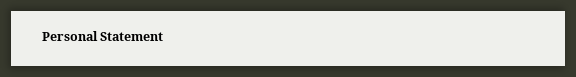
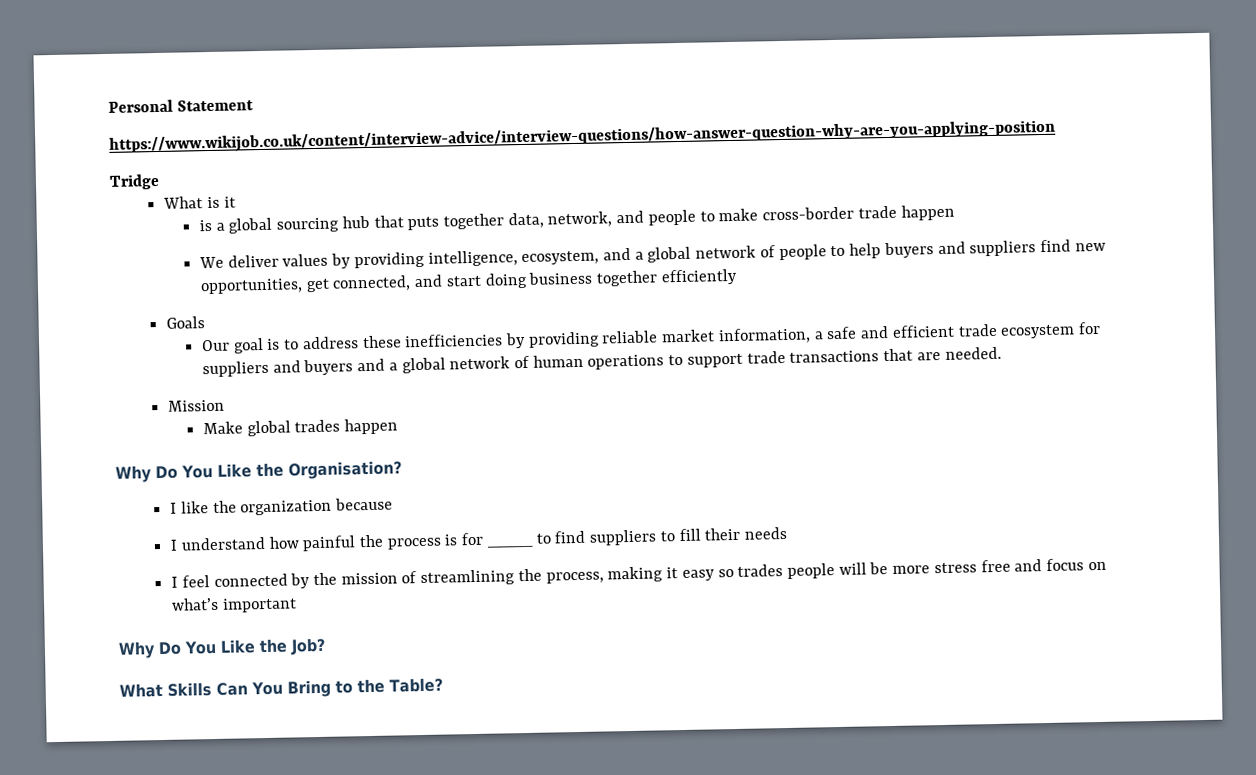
+ https://www.wikijob.co.uk/content/interview-advice/interview-questions/how-answer-question-why-are-you-applying-position
+ Tridge
+ What is it
+ is a global sourcing hub that puts together data, network, and people to make cross-border trade happen
+ We deliver values by providing intelligence, ecosystem, and a global network of people to help buyers and suppliers find new opportunities, get connected, and start doing business together efficiently
+ Goals
+ Our goal is to address these inefficiencies by providing reliable market information, a safe and efficient trade ecosystem for suppliers and buyers and a global network of human operations to support trade transactions that are needed.
+ Mission
+ Make global trades happen
+ Why Do You Like the Organisation?
+ I like the organization because
+ I understand how painful the process is for ____ to find suppliers to fill their needs
+ I feel connected by the mission of streamlining the process, making it easy so trades people will be more stress free and focus on what’s important
+ Why Do You Like the Job?
+ What Skills Can You Bring to the Table?

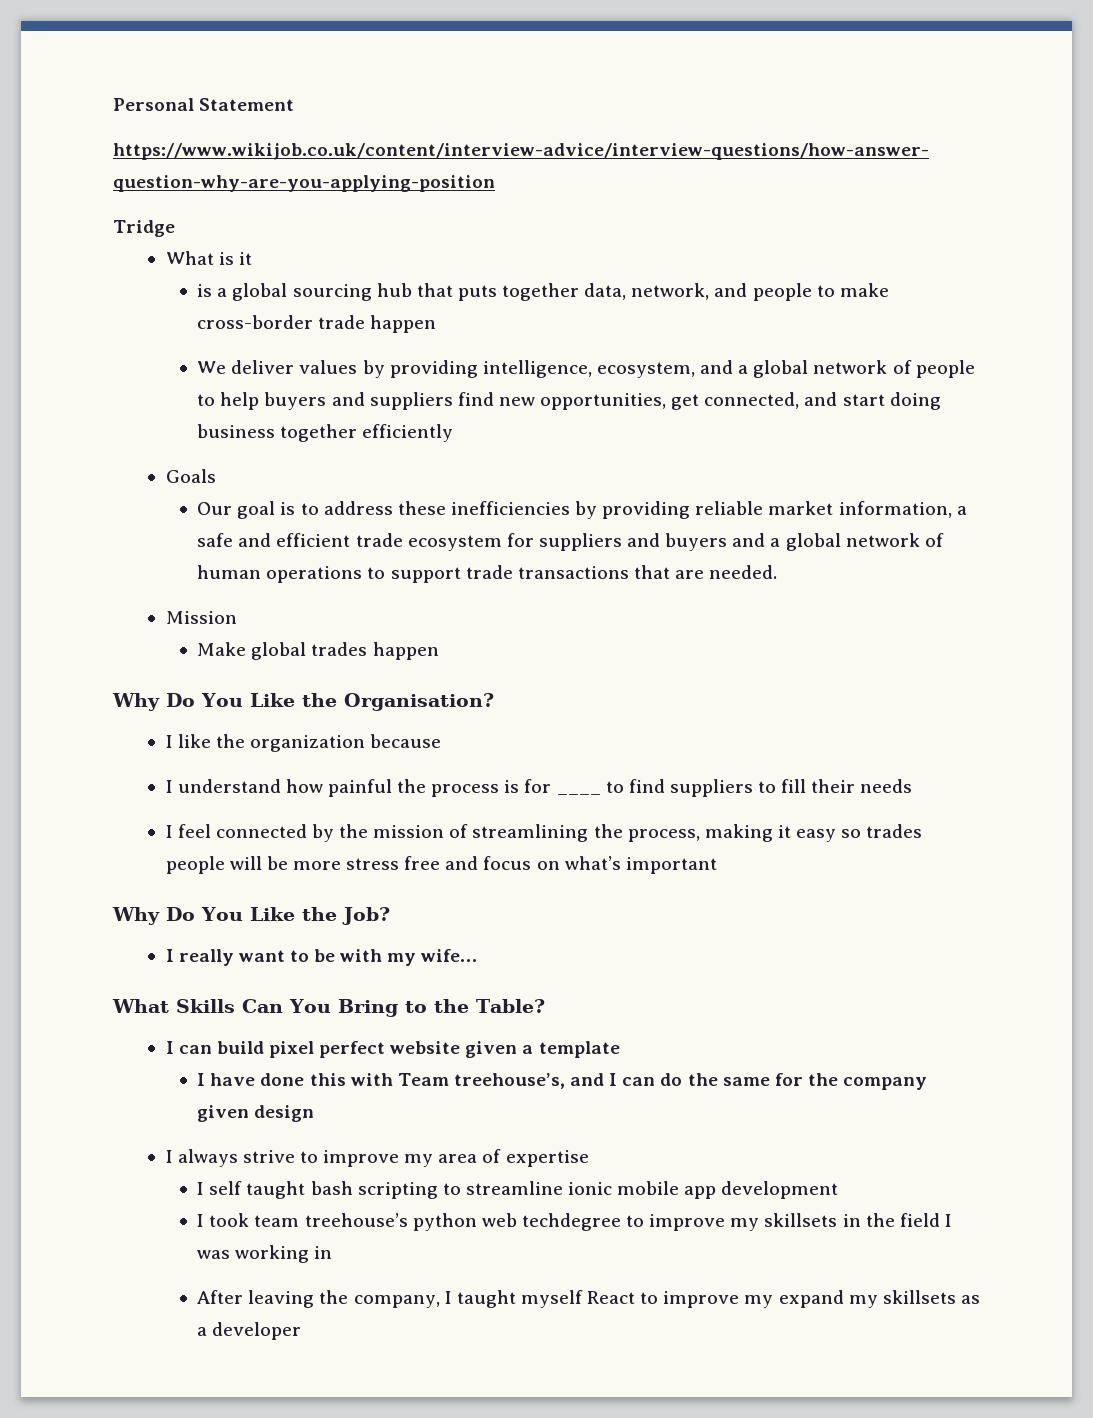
+ I really want to be with my wife…
+ I can build pixel perfect website given a template
+ I have done this with Team treehouse’s, and I can do the same for the company given design
+ I always strive to improve my area of expertise
+ I self taught bash scripting to streamline ionic mobile app development
+ I took team treehouse’s python web techdegree to improve my skillsets in the field I was working in
+ After leaving the company, I taught myself React to improve my expand my skillsets as a developer

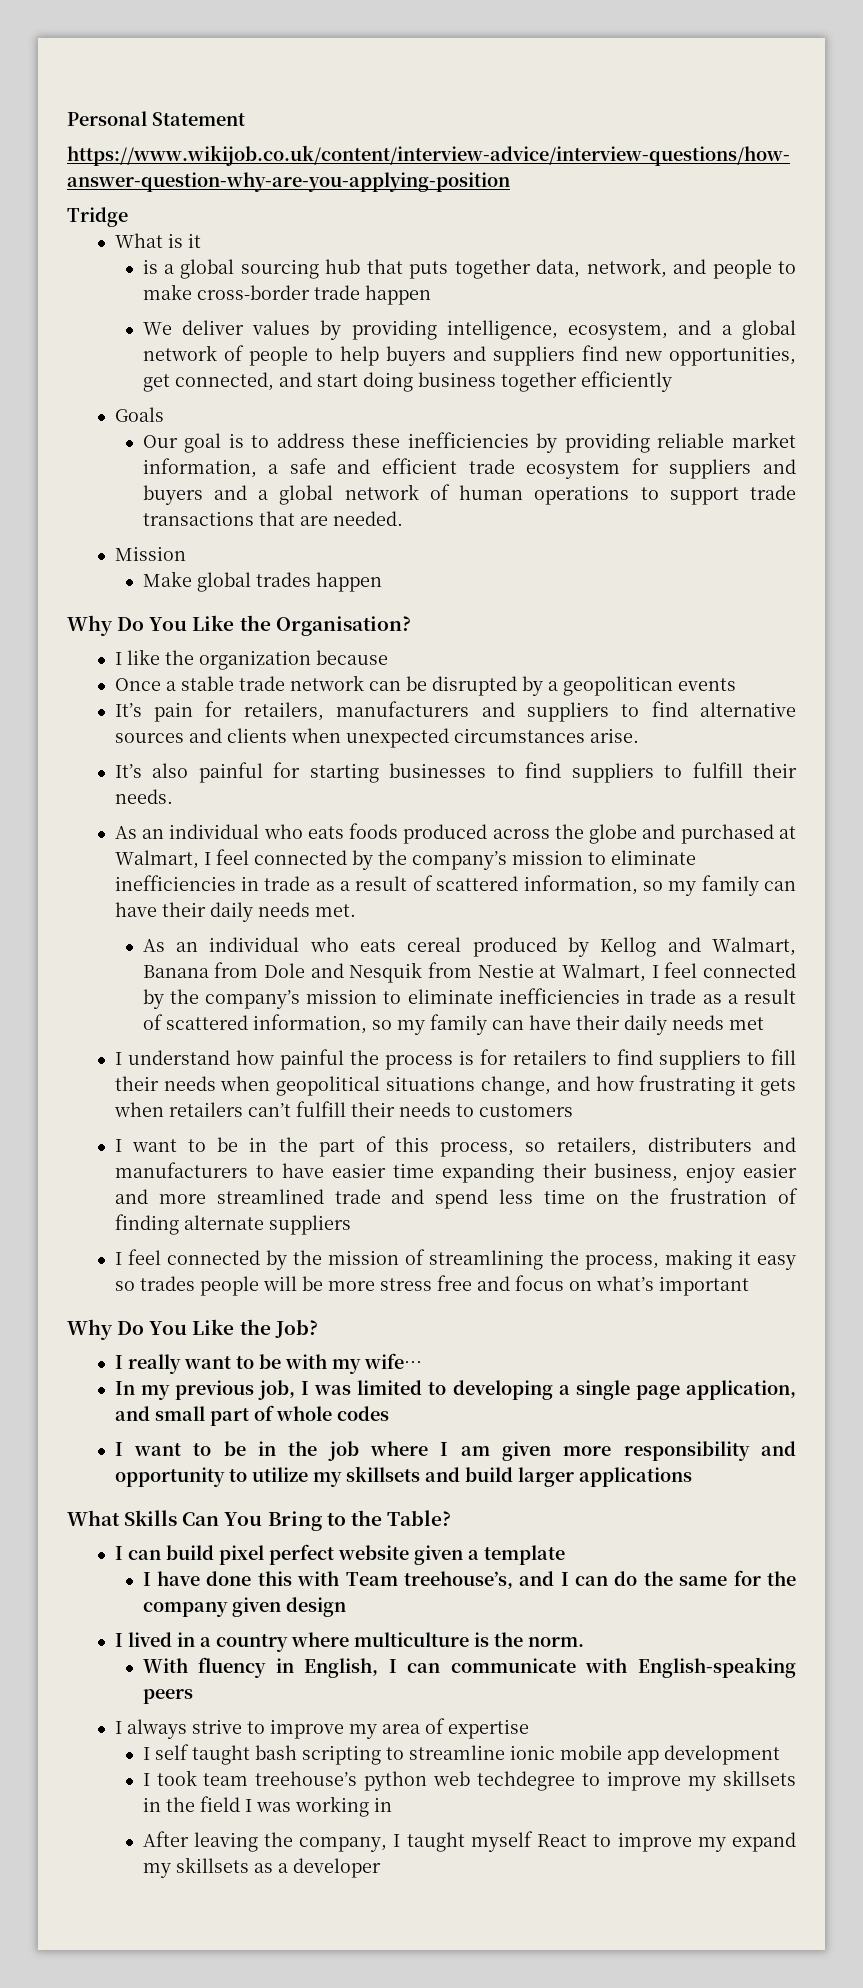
+ Once a stable trade network can be disrupted by a geopolitican events
+ It’s pain for retailers, manufacturers and suppliers to find alternative sources and clients when unexpected circumstances arise.
+ It’s also painful for starting businesses to find suppliers to fulfill their needs.
+ As an individual who eats foods produced across the globe and purchased at Walmart, I feel connected by the company’s mission to eliminate inefficiencies in trade as a result of scattered information, so my family can have their daily needs met.
+ As an individual who eats cereal produced by Kellog and Walmart, Banana from Dole and Nesquik from Nestie at Walmart, I feel connected by the company’s mission to eliminate inefficiencies in trade as a result of scattered information, so my family can have their daily needs met
- I understand how painful the process is for ____ to find suppliers to fill their needs
+ I understand how painful the process is for retailers to find suppliers to fill their needs when geopolitical situations change, and how frustrating it gets when retailers can’t fulfill their needs to customers
+ I want to be in the part of this process, so retailers, distributers and manufacturers to have easier time expanding their business, enjoy easier and more streamlined trade and spend less time on the frustration of finding alternate suppliers
+ In my previous job, I was limited to developing a single page application, and small part of whole codes
+ I want to be in the job where I am given more responsibility and opportunity to utilize my skillsets and build larger applications
+ I lived in a country where multiculture is the norm.
+ With fluency in English, I can communicate with English-speaking peers

